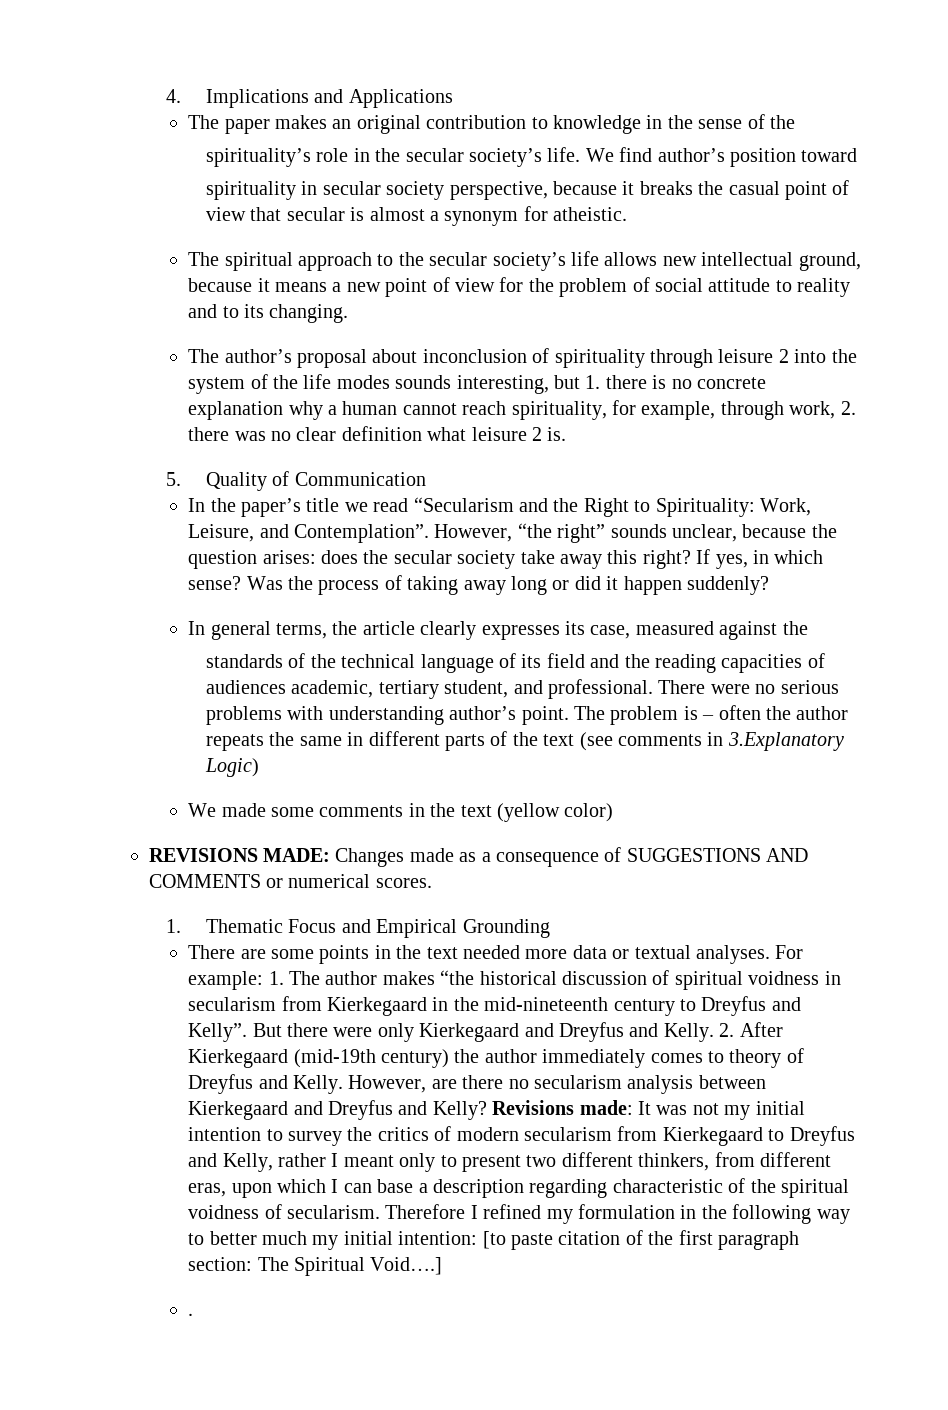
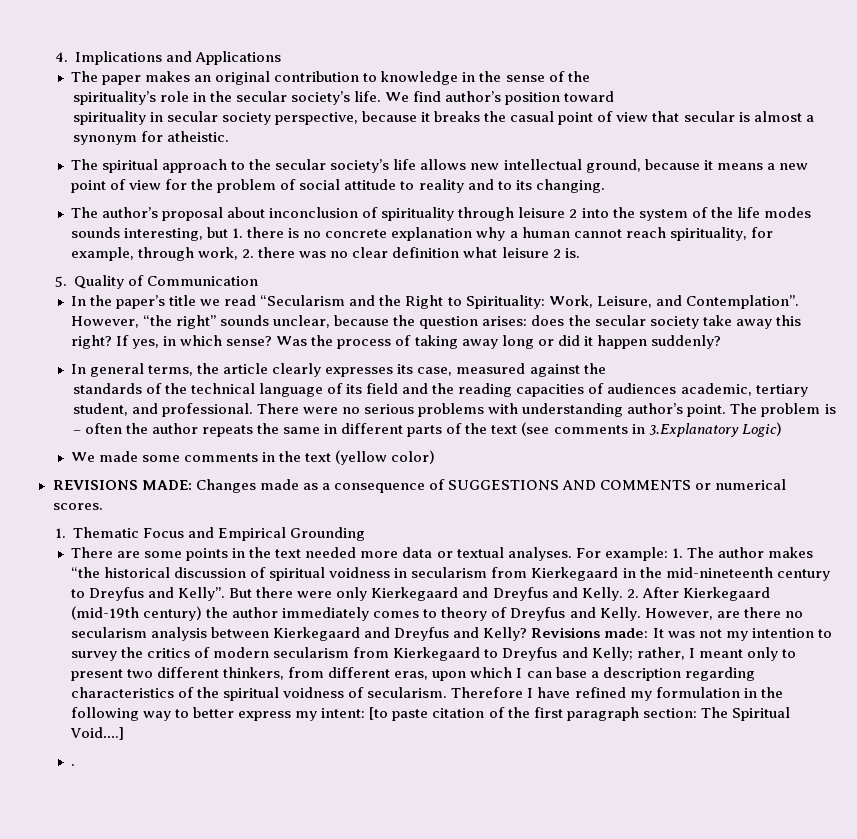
- Revisions made: It was not my initial intention to survey the critics of modern secularism from Kierkegaard to Dreyfus and Kelly, rather I meant only to present two different thinkers, from different eras, upon which I can base a description regarding characteristic of the spiritual voidness of secularism.
+ Revisions made: It was not my intention to survey the critics of modern secularism from Kierkegaard to Dreyfus and Kelly; rather, I meant only to present two different thinkers, from different eras, upon which I can base a description regarding characteristics of the spiritual voidness of secularism.
- Therefore I refined my formulation in the following way to better much my initial intention: [to paste citation of the first paragraph section: The Spiritual Void….]
+ Therefore I have refined my formulation in the following way to better express my intent: [to paste citation of the first paragraph section: The Spiritual Void….]

